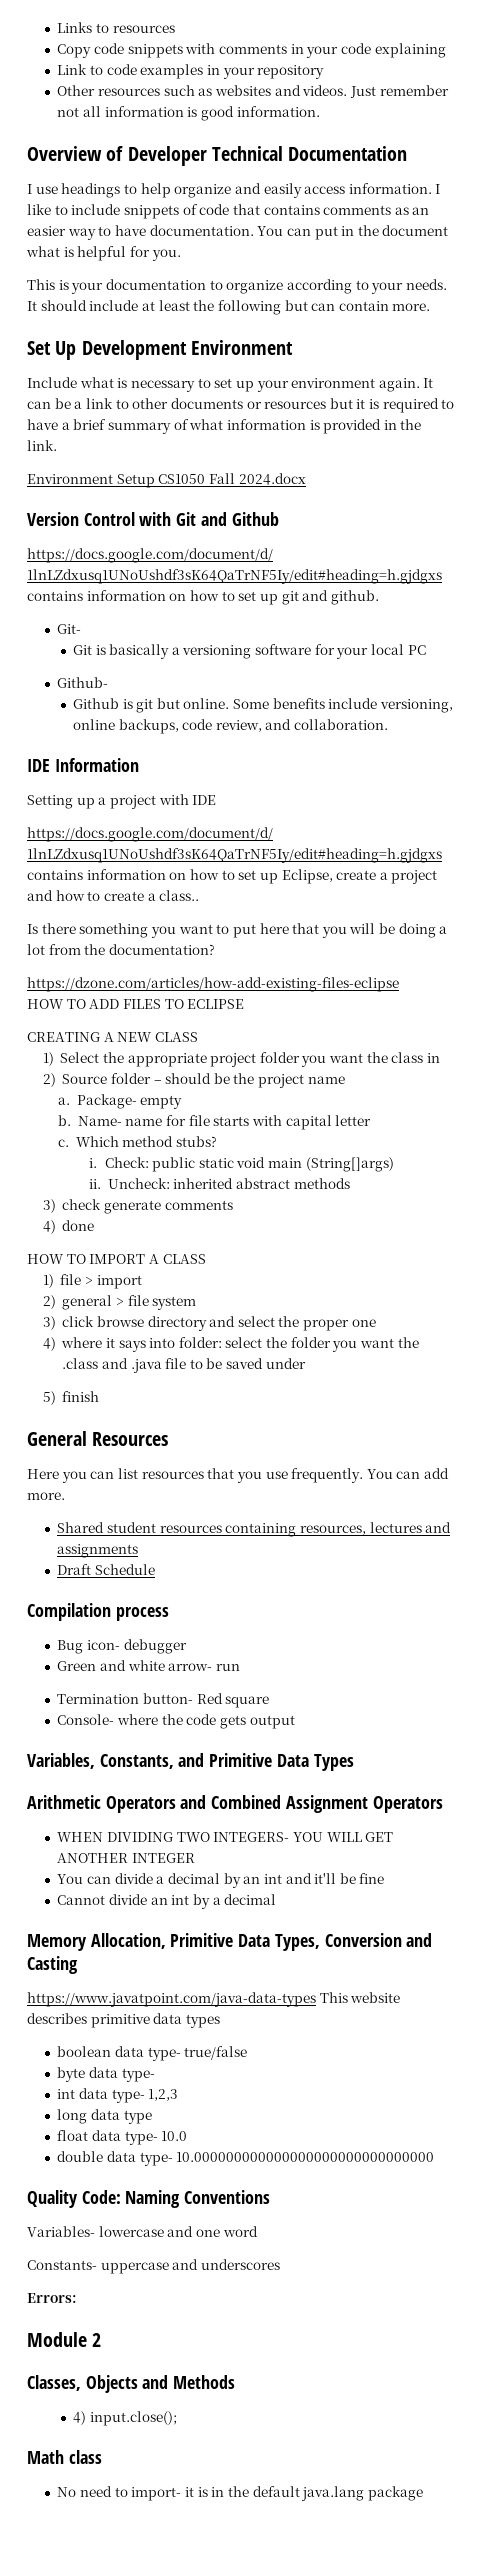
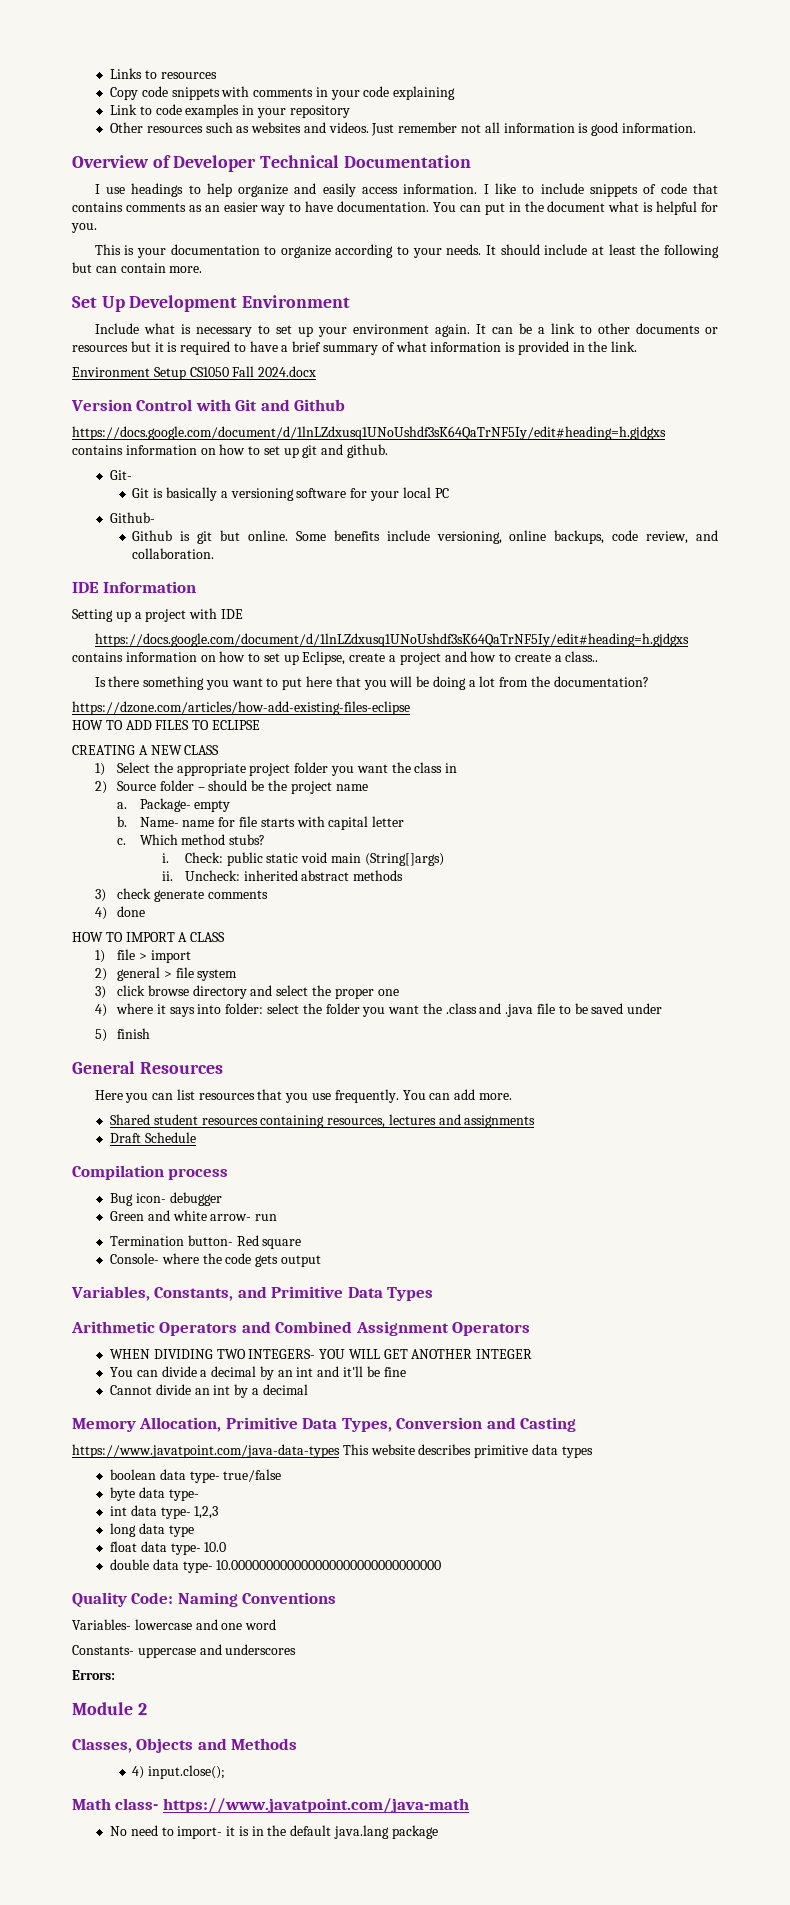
- Math class
+ Math class- https://www.javatpoint.com/java-math

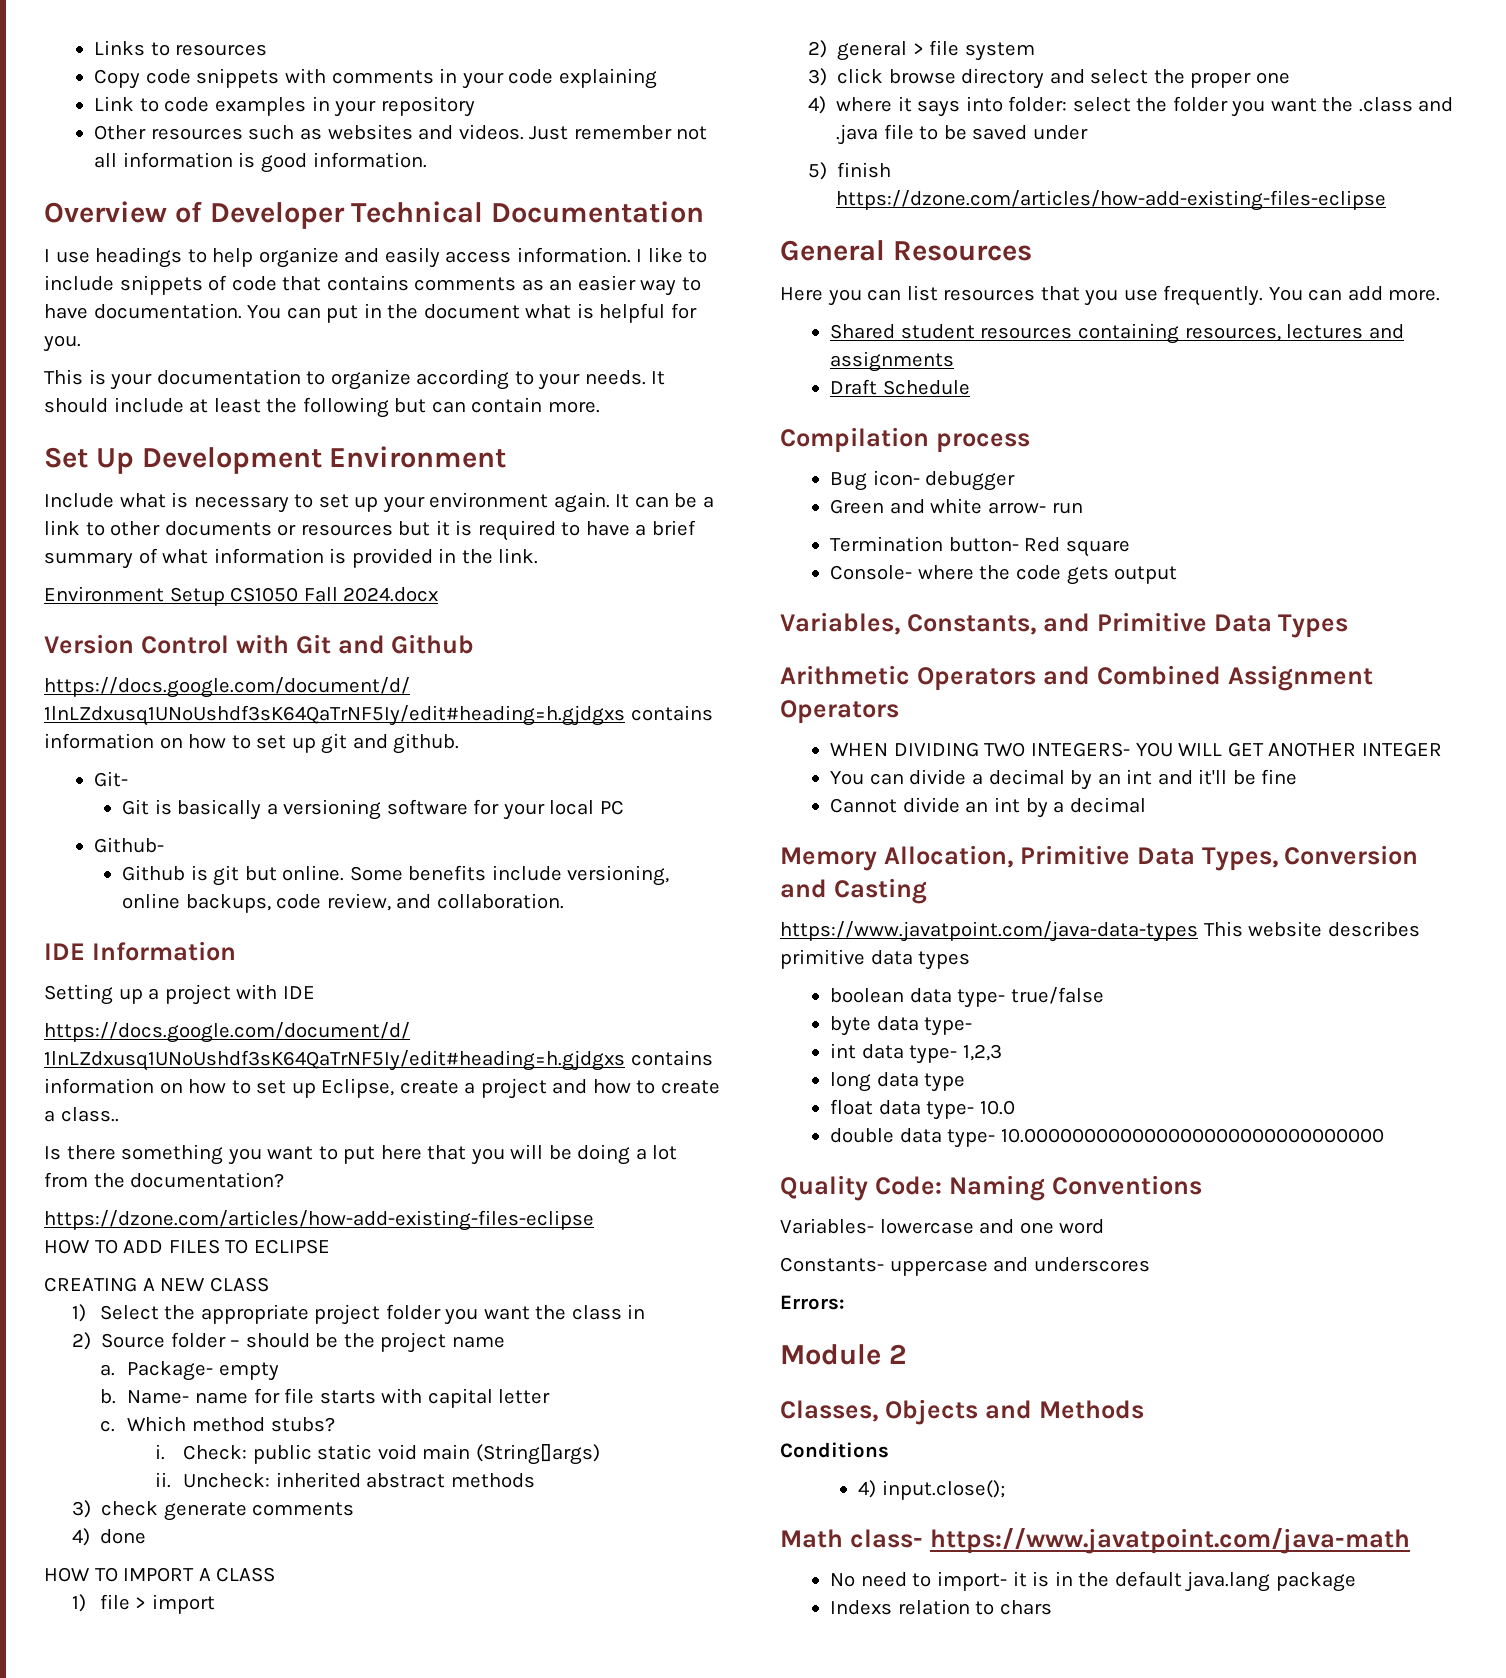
  5) finish
+ https://dzone.com/articles/how-add-existing-files-eclipse
+ Conditions
+ Indexs relation to chars

